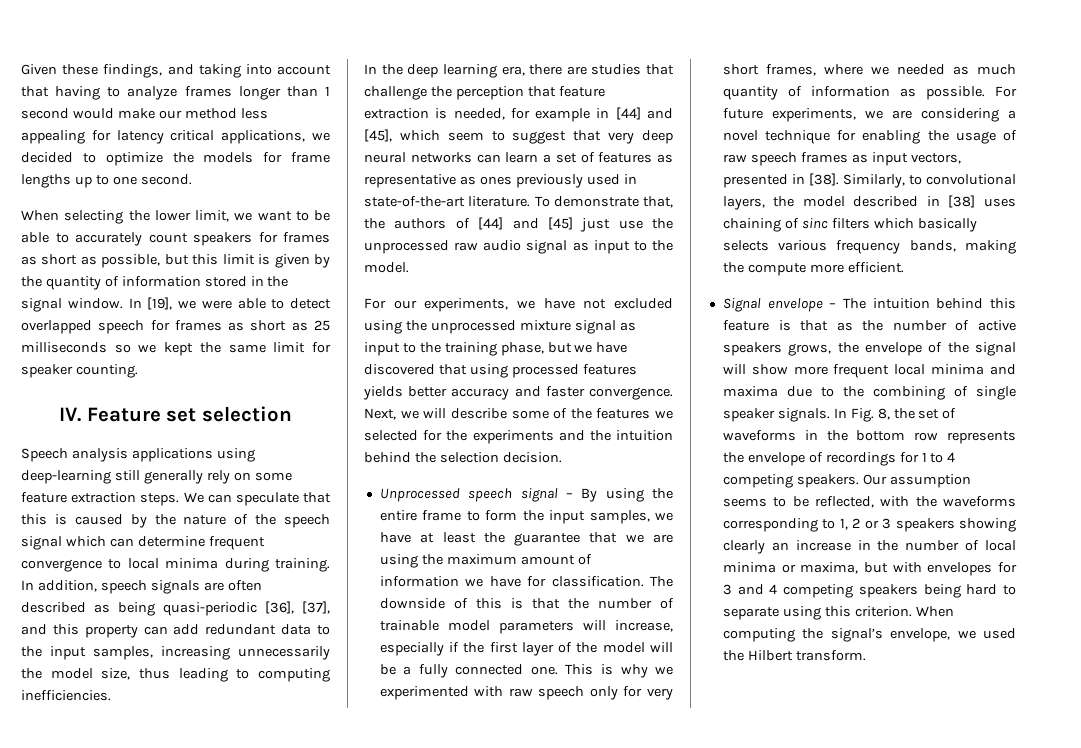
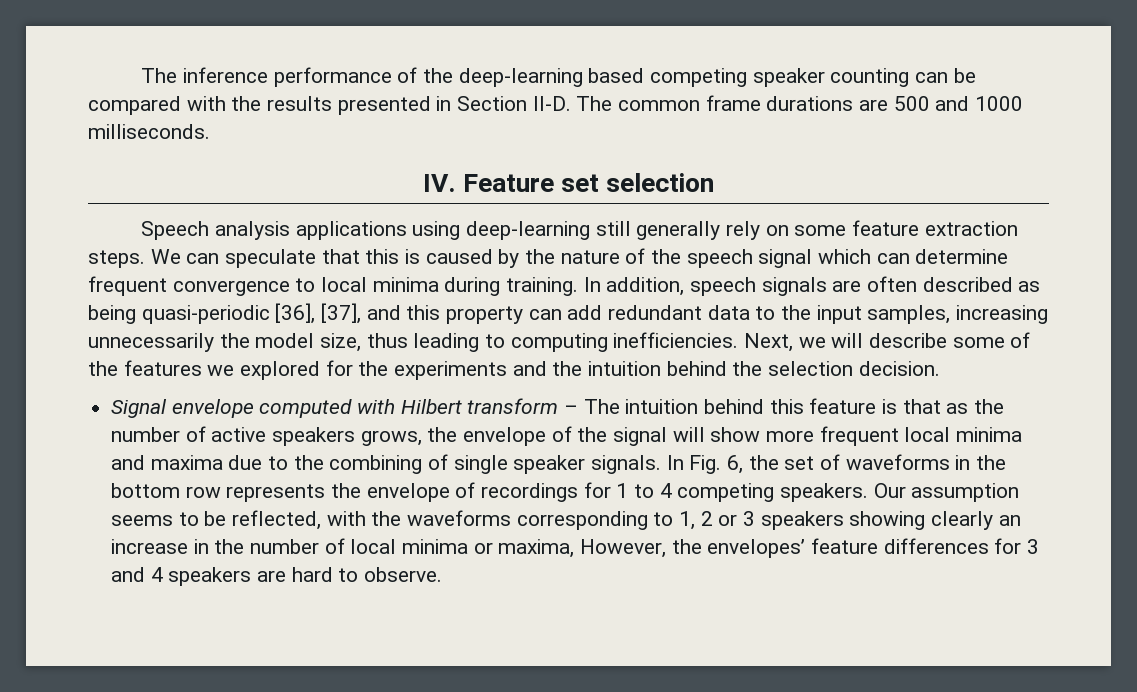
- Given these findings, and taking into account that having to analyze frames longer than 1 second would make our method less appealing for latency critical applications, we decided to optimize the models for frame lengths up to one second.
- When selecting the lower limit, we want to be able to accurately count speakers for frames as short as possible, but this limit is given by the quantity of information stored in the signal window. In [19], we were able to detect overlapped speech for frames as short as 25 milliseconds so we kept the same limit for speaker counting.
+ The inference performance of the deep-learning based competing speaker counting can be compared with the results presented in Section II-D. The common frame durations are 500 and 1000 milliseconds.
- In addition, speech signals are often described as being quasi-periodic [36], [37], and this property can add redundant data to the input samples, increasing unnecessarily the model size, thus leading to computing inefficiencies.
- In the deep learning era, there are studies that challenge the perception that feature extraction is needed, for example in [44] and [45], which seem to suggest that very deep neural networks can learn a set of features as representative as ones previously used in state-of-the-art literature. To demonstrate that, the authors of [44] and [45] just use the unprocessed raw audio signal as input to the model.
- For our experiments, we have not excluded using the unprocessed mixture signal as input to the training phase, but we have discovered that using processed features yields better accuracy and faster convergence. Next, we will describe some of the features we selected for the experiments and the intuition behind the selection decision.
+ In addition, speech signals are often described as being quasi-periodic [36], [37], and this property can add redundant data to the input samples, increasing unnecessarily the model size, thus leading to computing inefficiencies. Next, we will describe some of the features we explored for the experiments and the intuition behind the selection decision.
- Unprocessed speech signal – By using the entire frame to form the input samples, we have at least the guarantee that we are using the maximum amount of information we have for classification. The downside of this is that the number of trainable model parameters will increase, especially if the first layer of the model will be a fully connected one. This is why we experimented with raw speech only for very short frames, where we needed as much quantity of information as possible. For future experiments, we are considering a novel technique for enabling the usage of raw speech frames as input vectors, presented in [38]. Similarly, to convolutional layers, the model described in [38] uses chaining of sinc filters which basically selects various frequency bands, making the compute more efficient.
- Signal envelope – The intuition behind this feature is that as the number of active speakers grows, the envelope of the signal will show more frequent local minima and maxima due to the combining of single speaker signals.
+ Signal envelope computed with Hilbert transform – The intuition behind this feature is that as the number of active speakers grows, the envelope of the signal will show more frequent local minima and maxima due to the combining of single speaker signals.
- In Fig. 8, the set of waveforms in the bottom row represents the envelope of recordings for 1 to 4 competing speakers.
+ In Fig. 6, the set of waveforms in the bottom row represents the envelope of recordings for 1 to 4 competing speakers.
- Our assumption seems to be reflected, with the waveforms corresponding to 1, 2 or 3 speakers showing clearly an increase in the number of local minima or maxima, but with envelopes for 3 and 4 competing speakers being hard to separate using this criterion. When computing the signal’s envelope, we used the Hilbert transform.
+ Our assumption seems to be reflected, with the waveforms corresponding to 1, 2 or 3 speakers showing clearly an increase in the number of local minima or maxima, However, the envelopes’ feature differences for 3 and 4 speakers are hard to observe.

